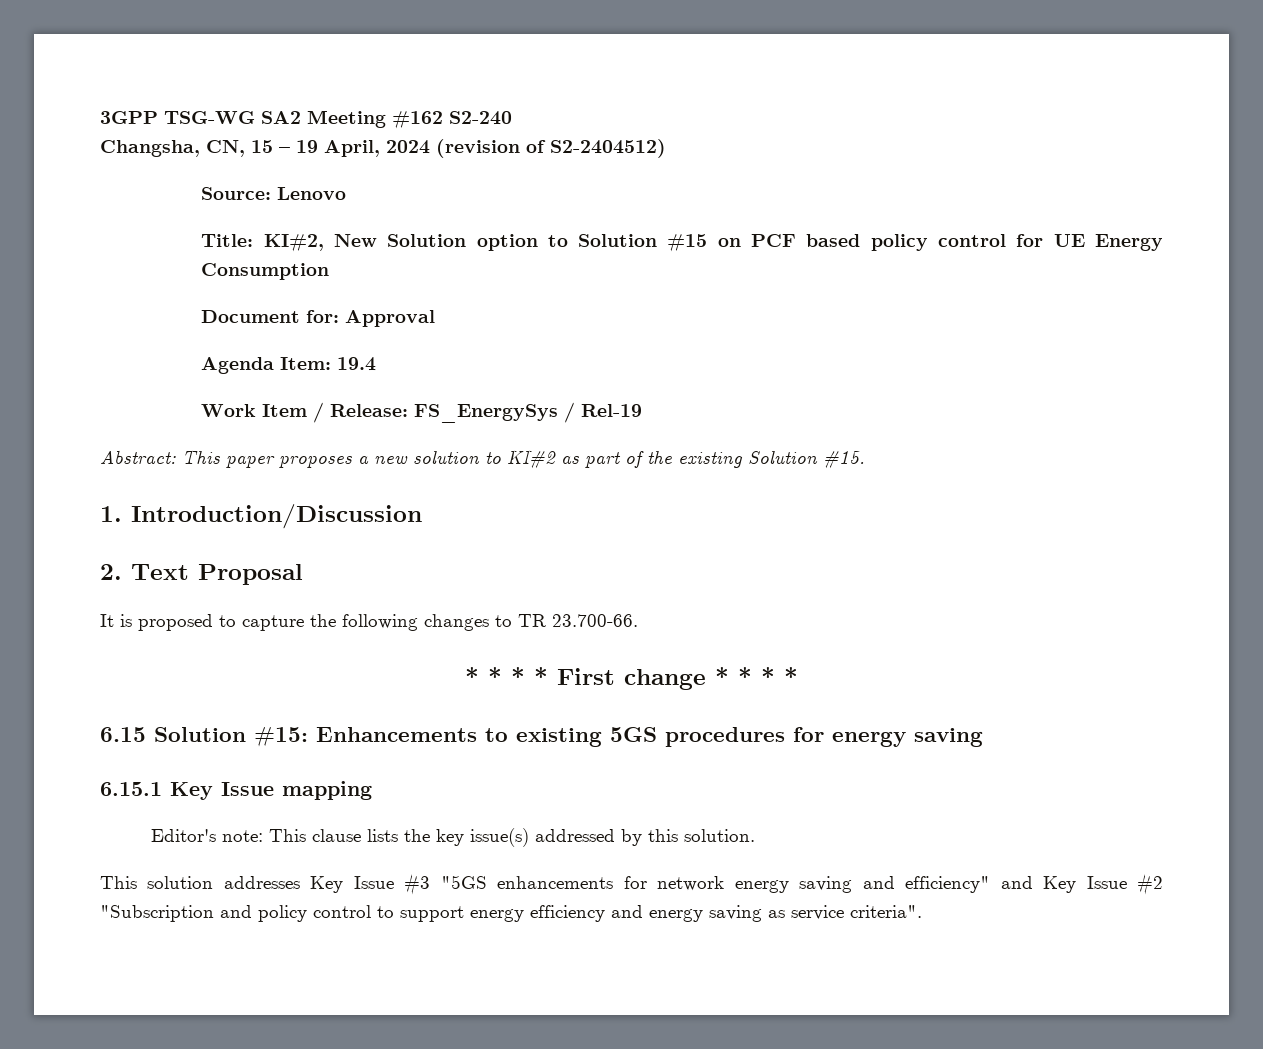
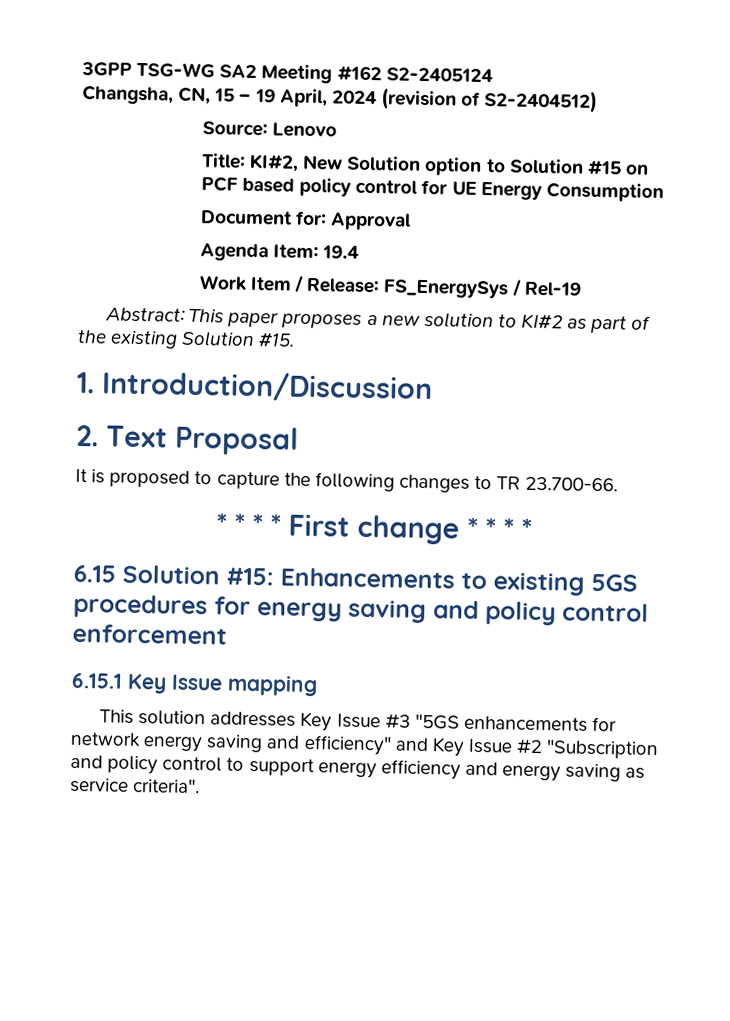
- 3GPP TSG-WG SA2 Meeting #162 S2-240
+ 3GPP TSG-WG SA2 Meeting #162 S2-2405124
- 6.15 Solution #15: Enhancements to existing 5GS procedures for energy saving
+ 6.15 Solution #15: Enhancements to existing 5GS procedures for energy saving and policy control enforcement
- Editor's note: This clause lists the key issue(s) addressed by this solution.

